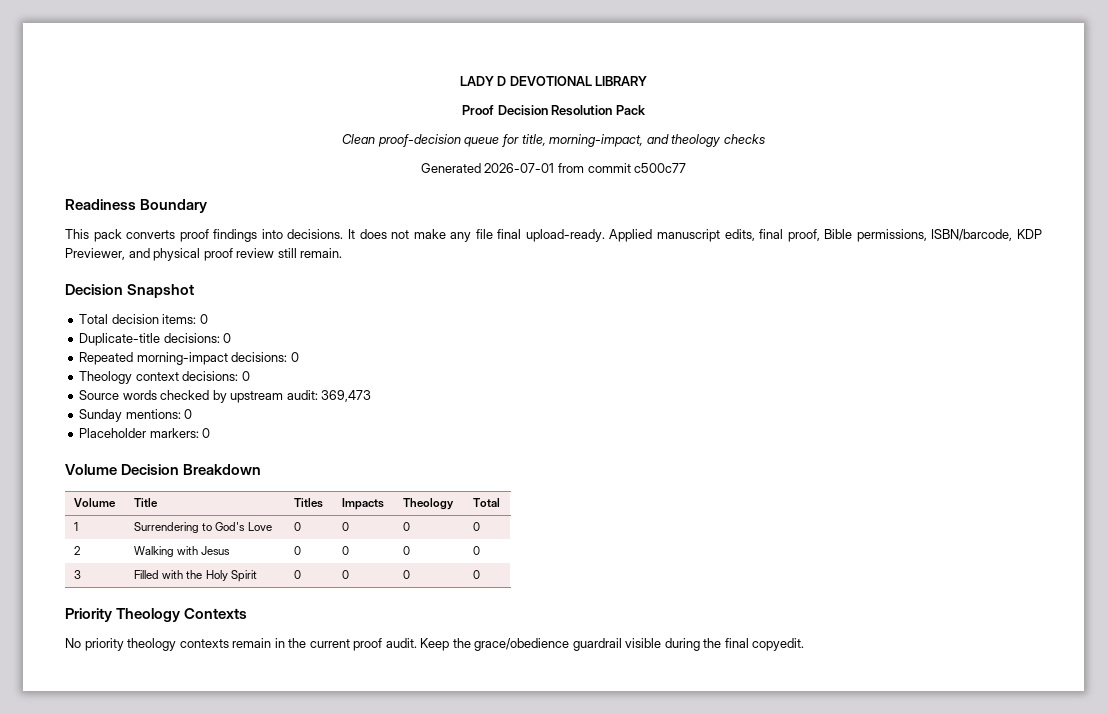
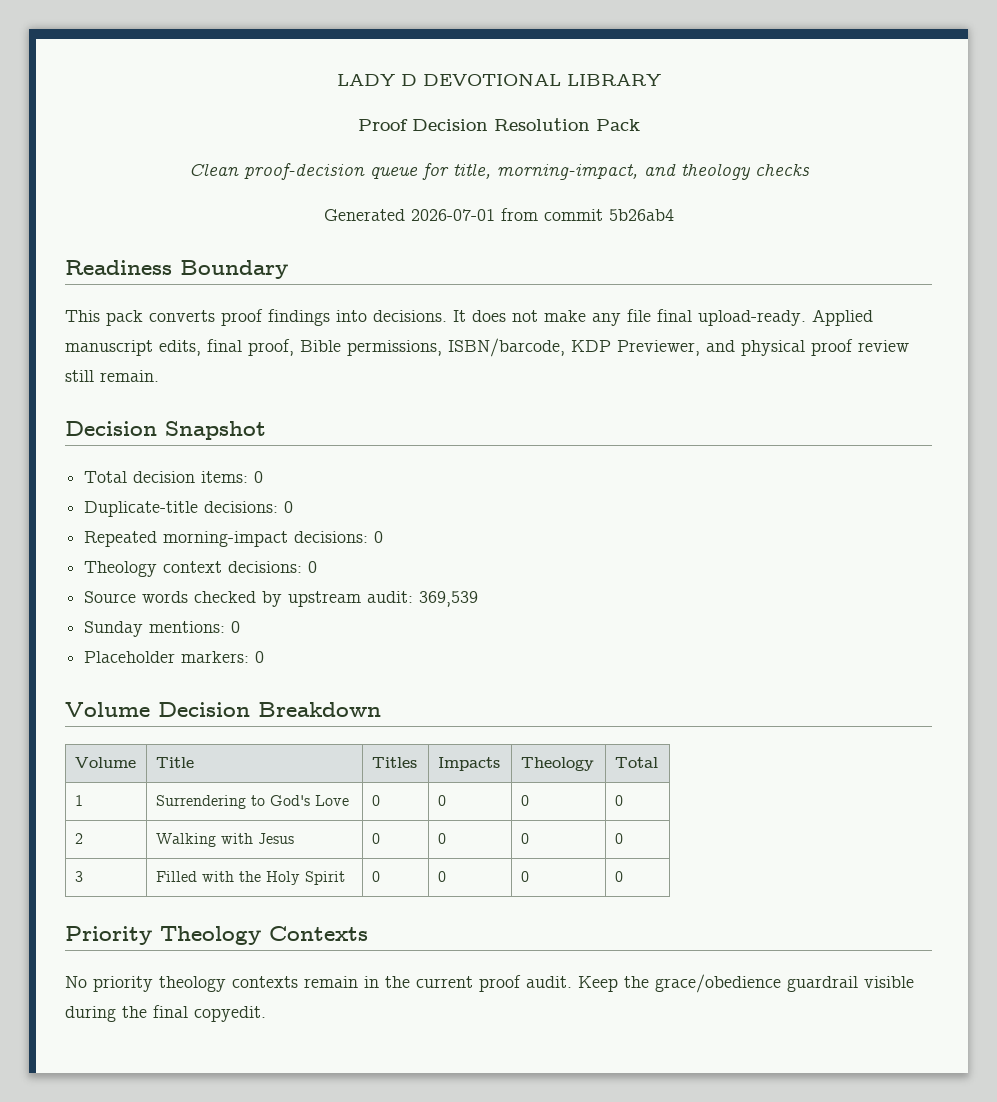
- Generated 2026-07-01 from commit c500c77
+ Generated 2026-07-01 from commit 5b26ab4
- Source words checked by upstream audit: 369,473
+ Source words checked by upstream audit: 369,539

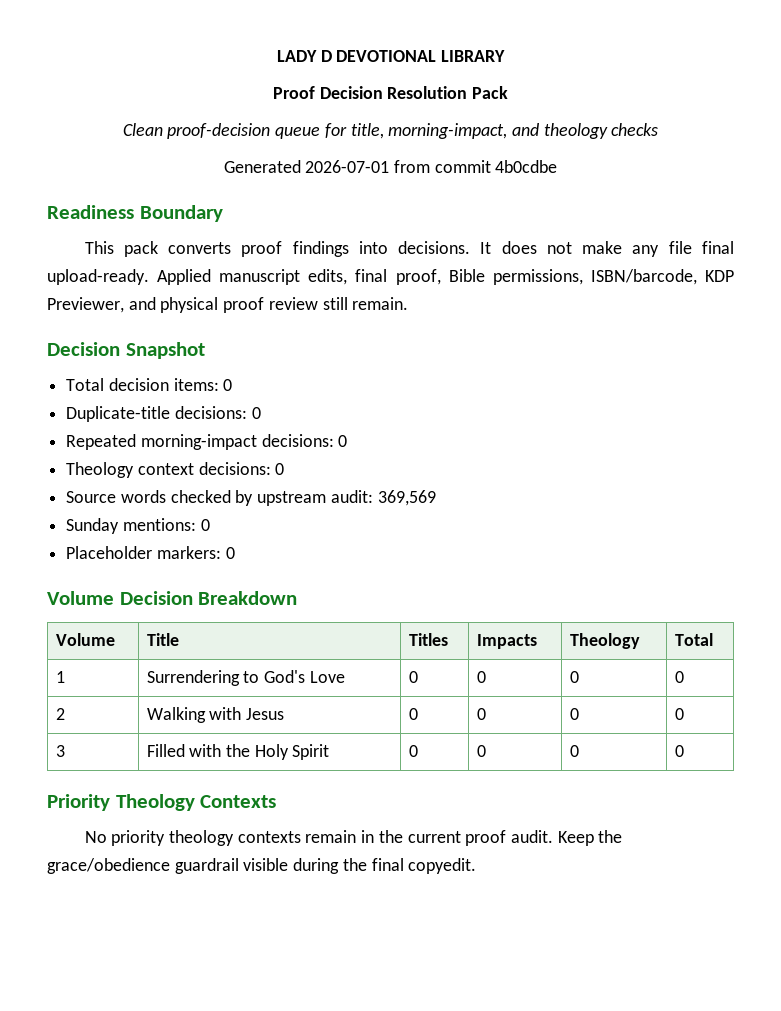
- Generated 2026-07-01 from commit 5b26ab4
+ Generated 2026-07-01 from commit 4b0cdbe
- Source words checked by upstream audit: 369,539
+ Source words checked by upstream audit: 369,569

